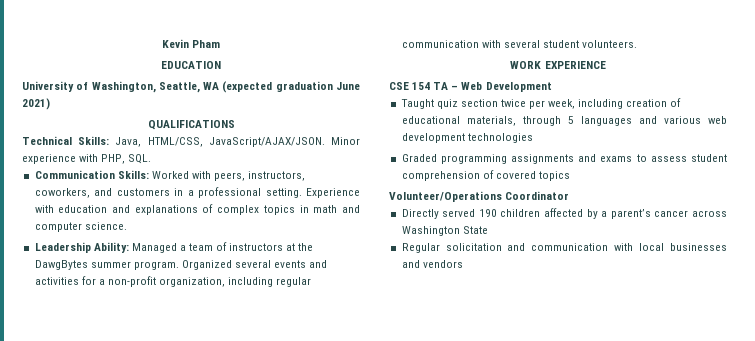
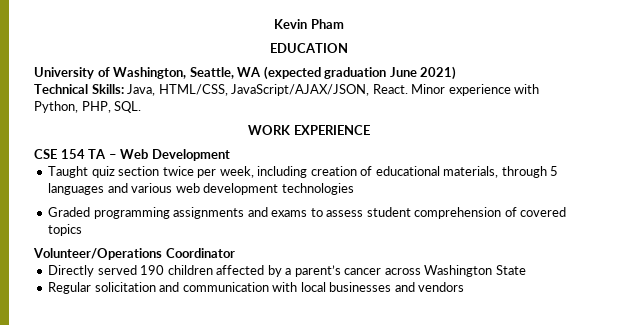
- QUALIFICATIONS
- Technical Skills: Java, HTML/CSS, JavaScript/AJAX/JSON.
+ Technical Skills: Java, HTML/CSS, JavaScript/AJAX/JSON, React.
- Minor experience with PHP, SQL.
+ Minor experience with Python, PHP, SQL.
- Communication Skills: Worked with peers, instructors, coworkers, and customers in a professional setting. Experience with education and explanations of complex topics in math and computer science.
- Leadership Ability: Managed a team of instructors at the DawgBytes summer program. Organized several events and activities for a non-profit organization, including regular communication with several student volunteers.

